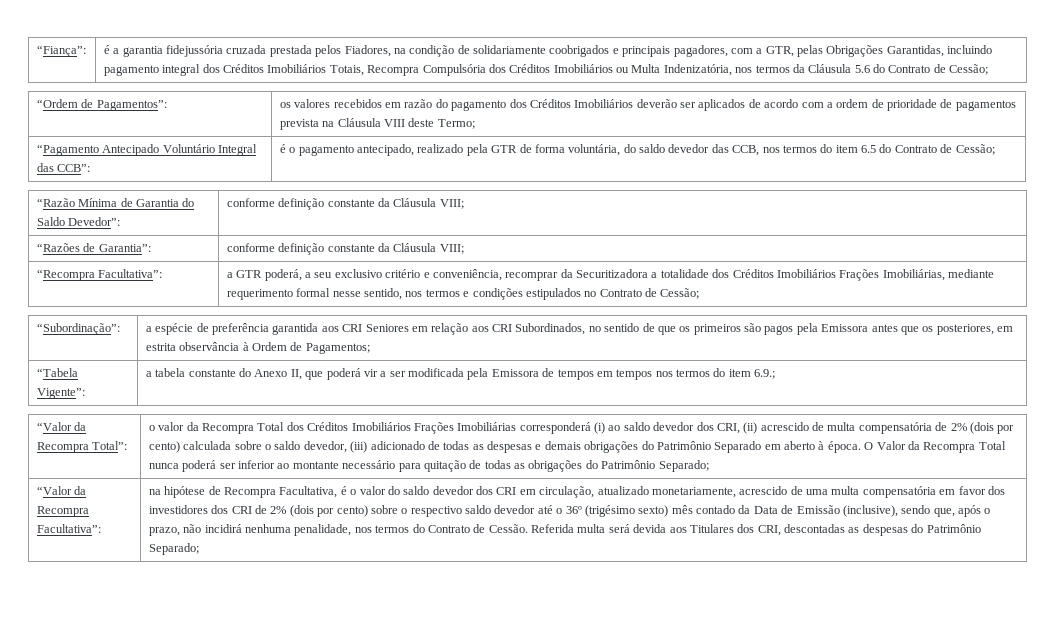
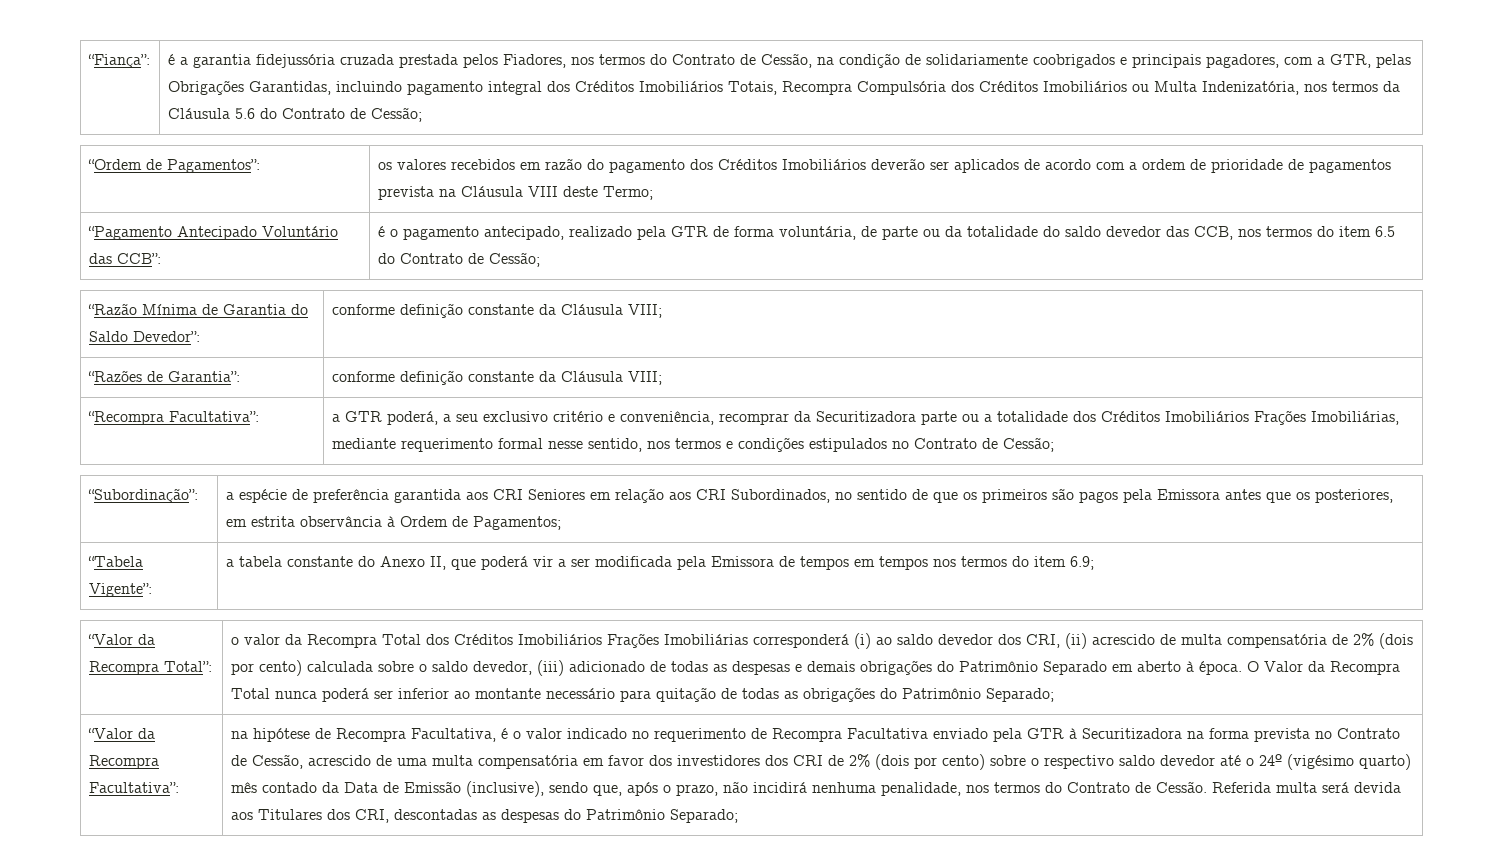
- é a garantia fidejussória cruzada prestada pelos Fiadores, na condição de solidariamente coobrigados e principais pagadores, com a GTR, pelas Obrigações Garantidas, incluindo pagamento integral dos Créditos Imobiliários Totais, Recompra Compulsória dos Créditos Imobiliários ou Multa Indenizatória, nos termos da Cláusula 5.6 do Contrato de Cessão;
+ é a garantia fidejussória cruzada prestada pelos Fiadores, nos termos do Contrato de Cessão, na condição de solidariamente coobrigados e principais pagadores, com a GTR, pelas Obrigações Garantidas, incluindo pagamento integral dos Créditos Imobiliários Totais, Recompra Compulsória dos Créditos Imobiliários ou Multa Indenizatória, nos termos da Cláusula 5.6 do Contrato de Cessão;
- “Pagamento Antecipado Voluntário Integral das CCB”: | é o pagamento antecipado, realizado pela GTR de forma voluntária, do saldo devedor das CCB, nos termos do item 6.5 do Contrato de Cessão;
+ “Pagamento Antecipado Voluntário das CCB”: | é o pagamento antecipado, realizado pela GTR de forma voluntária, de parte ou da totalidade do saldo devedor das CCB, nos termos do item 6.5 do Contrato de Cessão;
- “Recompra Facultativa”: | a GTR poderá, a seu exclusivo critério e conveniência, recomprar da Securitizadora a totalidade dos Créditos Imobiliários Frações Imobiliárias, mediante requerimento formal nesse sentido, nos termos e condições estipulados no Contrato de Cessão;
+ “Recompra Facultativa”: | a GTR poderá, a seu exclusivo critério e conveniência, recomprar da Securitizadora parte ou a totalidade dos Créditos Imobiliários Frações Imobiliárias, mediante requerimento formal nesse sentido, nos termos e condições estipulados no Contrato de Cessão;
- “Tabela Vigente”: | a tabela constante do Anexo II, que poderá vir a ser modificada pela Emissora de tempos em tempos nos termos do item 6.9.;
+ “Tabela Vigente”: | a tabela constante do Anexo II, que poderá vir a ser modificada pela Emissora de tempos em tempos nos termos do item 6.9;
- na hipótese de Recompra Facultativa, é o valor do saldo devedor dos CRI em circulação, atualizado monetariamente, acrescido de uma multa compensatória em favor dos investidores dos CRI de 2% (dois por cento) sobre o respectivo saldo devedor até o 36º (trigésimo sexto) mês contado da Data de Emissão (inclusive), sendo que, após o prazo, não incidirá nenhuma penalidade, nos termos do Contrato de Cessão.
+ na hipótese de Recompra Facultativa, é o valor indicado no requerimento de Recompra Facultativa enviado pela GTR à Securitizadora na forma prevista no Contrato de Cessão, acrescido de uma multa compensatória em favor dos investidores dos CRI de 2% (dois por cento) sobre o respectivo saldo devedor até o 24º (vigésimo quarto) mês contado da Data de Emissão (inclusive), sendo que, após o prazo, não incidirá nenhuma penalidade, nos termos do Contrato de Cessão.

